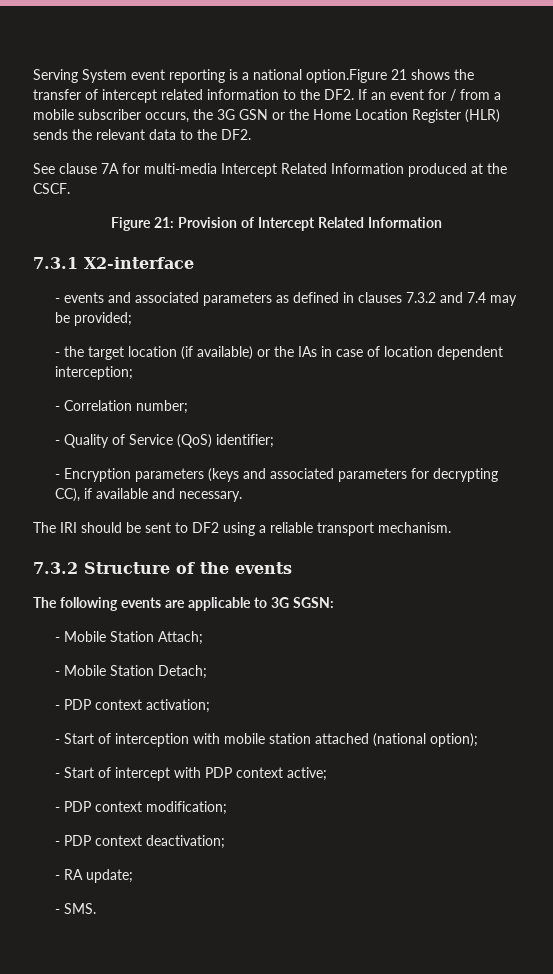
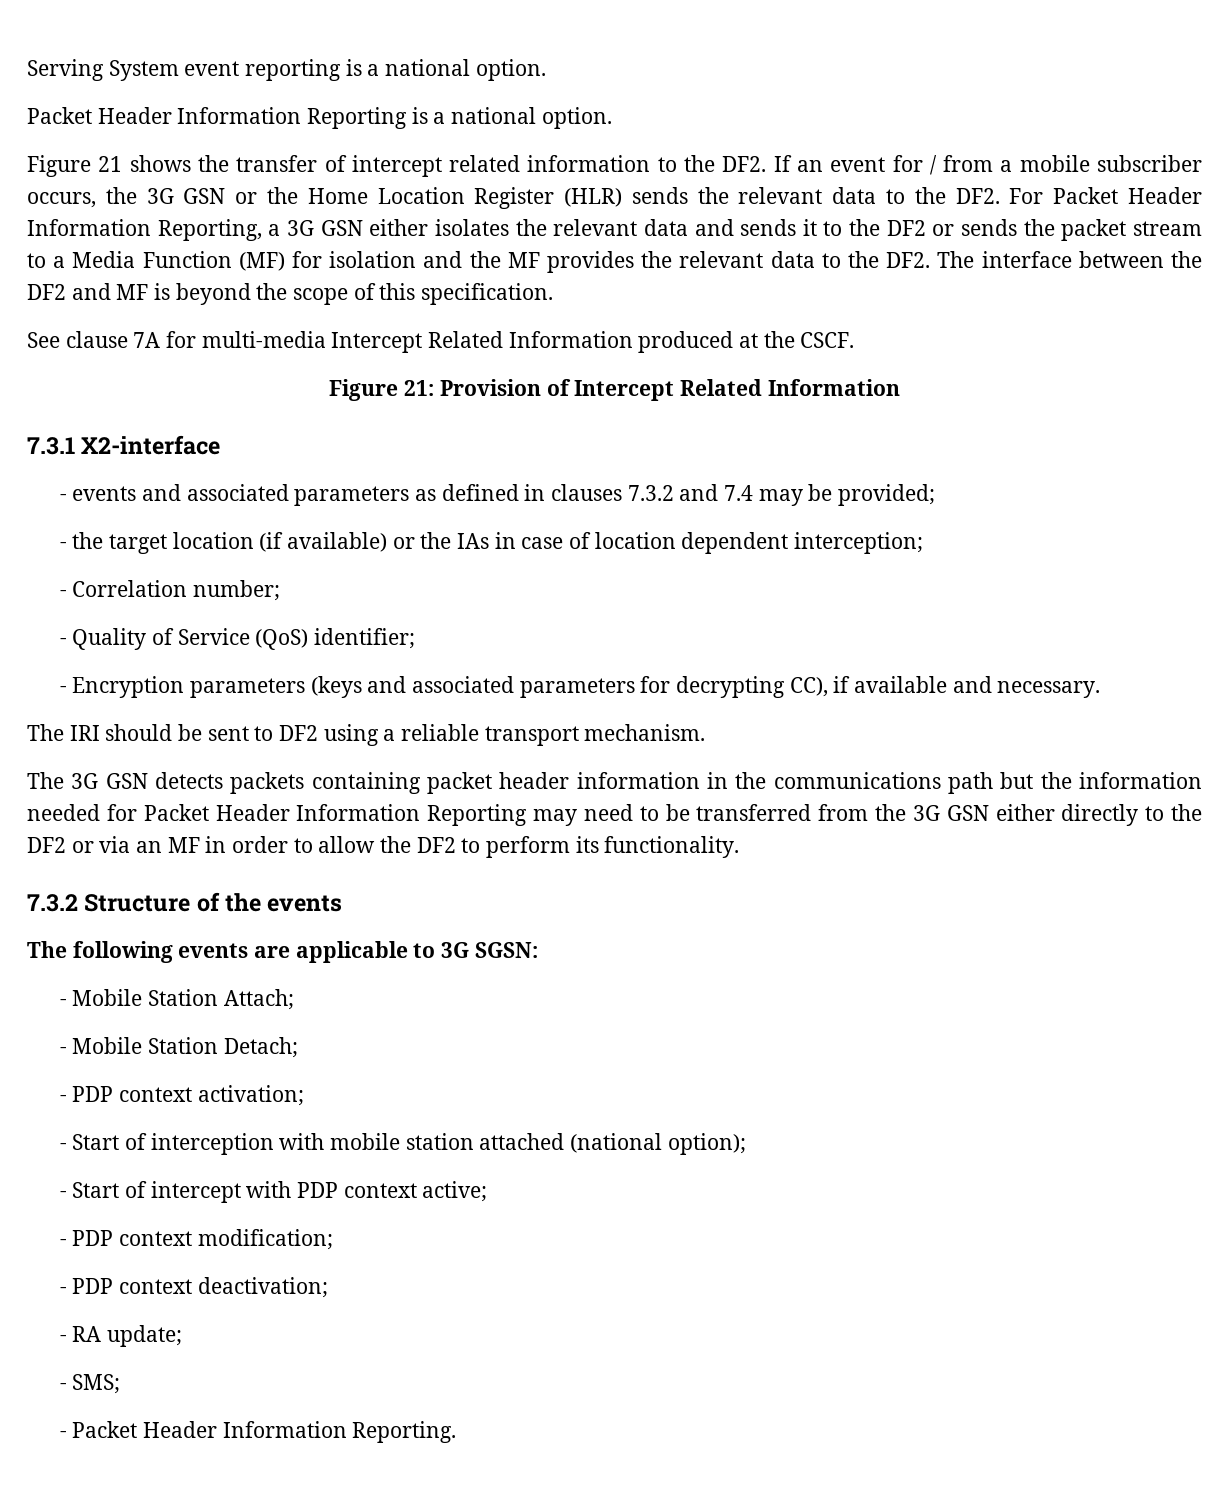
- Serving System event reporting is a national option.Figure 21 shows the transfer of intercept related information to the DF2. If an event for / from a mobile subscriber occurs, the 3G GSN or the Home Location Register (HLR) sends the relevant data to the DF2.
+ Serving System event reporting is a national option.
+ Packet Header Information Reporting is a national option.
+ Figure 21 shows the transfer of intercept related information to the DF2. If an event for / from a mobile subscriber occurs, the 3G GSN or the Home Location Register (HLR) sends the relevant data to the DF2. For Packet Header Information Reporting, a 3G GSN either isolates the relevant data and sends it to the DF2 or sends the packet stream to a Media Function (MF) for isolation and the MF provides the relevant data to the DF2. The interface between the DF2 and MF is beyond the scope of this specification.
+ The 3G GSN detects packets containing packet header information in the communications path but the information needed for Packet Header Information Reporting may need to be transferred from the 3G GSN either directly to the DF2 or via an MF in order to allow the DF2 to perform its functionality.
- - SMS.
+ - SMS;
+ - Packet Header Information Reporting.

